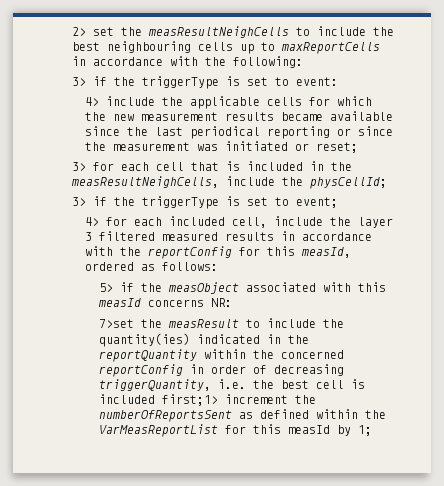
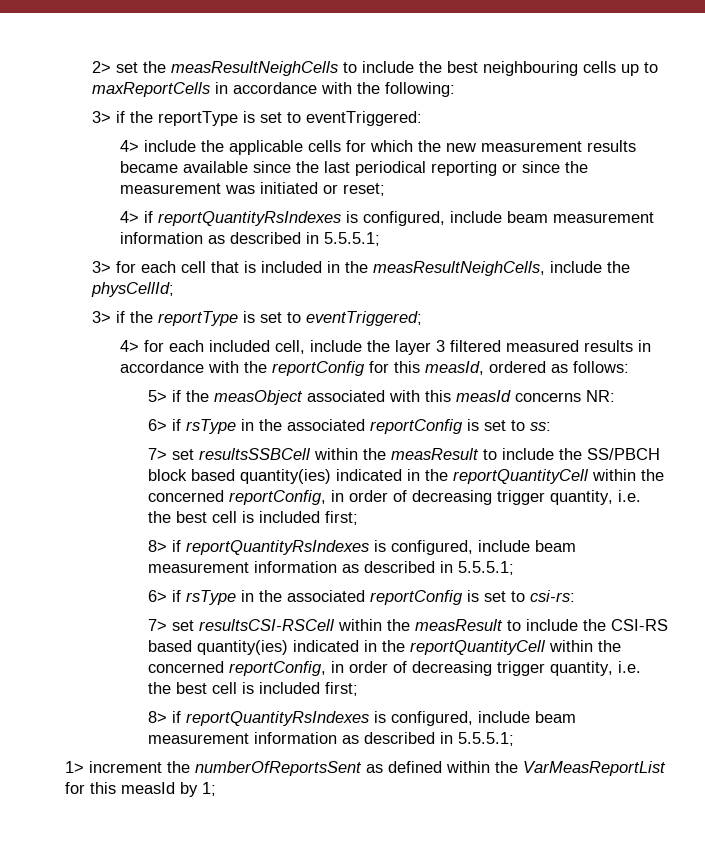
- 3> if the triggerType is set to event:
+ 3> if the reportType is set to eventTriggered:
+ 4> if reportQuantityRsIndexes is configured, include beam measurement information as described in 5.5.5.1;
- 3> if the triggerType is set to event;
+ 3> if the reportType is set to eventTriggered;
- 7>set the measResult to include the quantity(ies) indicated in the reportQuantity within the concerned reportConfig in order of decreasing triggerQuantity, i.e. the best cell is included first;1> increment the numberOfReportsSent as defined within the VarMeasReportList for this measId by 1;
+ 6> if rsType in the associated reportConfig is set to ss:
+ 7> set resultsSSBCell within the measResult to include the SS/PBCH block based quantity(ies) indicated in the reportQuantityCell within the concerned reportConfig, in order of decreasing trigger quantity, i.e. the best cell is included first;
+ 8> if reportQuantityRsIndexes is configured, include beam measurement information as described in 5.5.5.1;
+ 6> if rsType in the associated reportConfig is set to csi-rs:
+ 7> set resultsCSI-RSCell within the measResult to include the CSI-RS based quantity(ies) indicated in the reportQuantityCell within the concerned reportConfig, in order of decreasing trigger quantity, i.e. the best cell is included first;
+ 8> if reportQuantityRsIndexes is configured, include beam measurement information as described in 5.5.5.1;
+ 1> increment the numberOfReportsSent as defined within the VarMeasReportList for this measId by 1;

